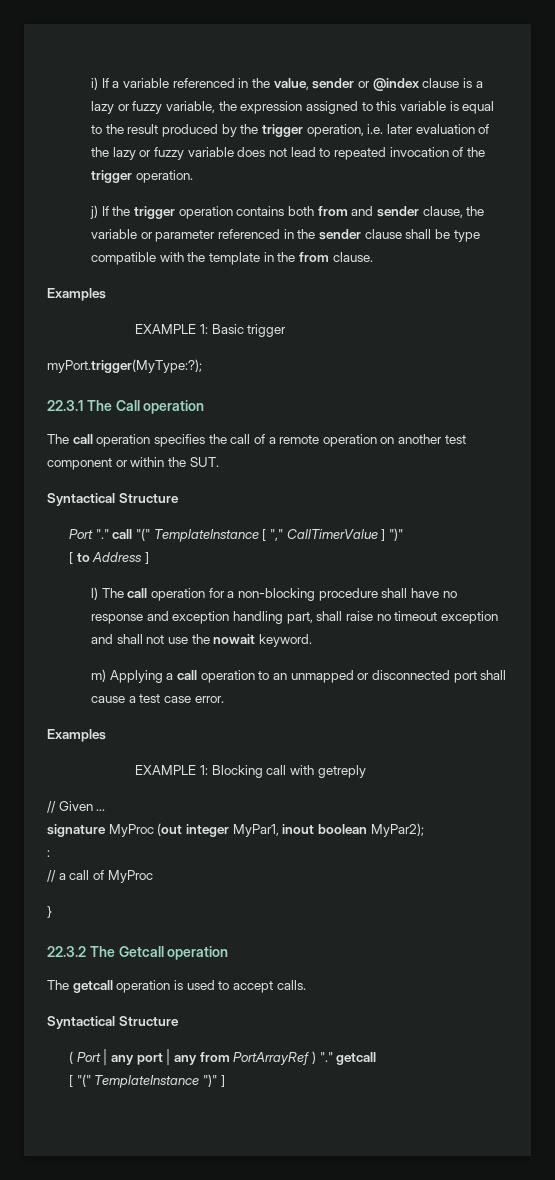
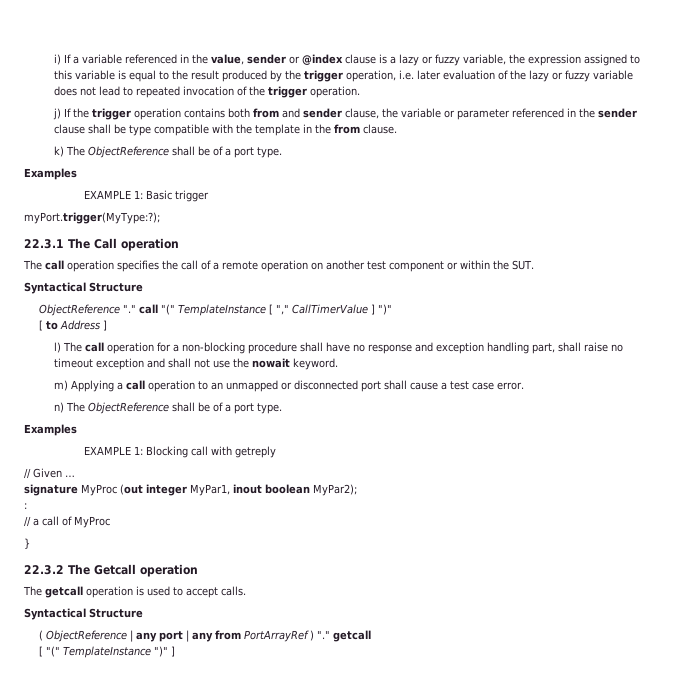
+ k) The ObjectReference shall be of a port type.
- Port "." call "(" TemplateInstance [ "," CallTimerValue ] ")"
+ ObjectReference "." call "(" TemplateInstance [ "," CallTimerValue ] ")"
+ n) The ObjectReference shall be of a port type.
- ( Port | any port | any from PortArrayRef ) "." getcall
+ ( ObjectReference | any port | any from PortArrayRef ) "." getcall

